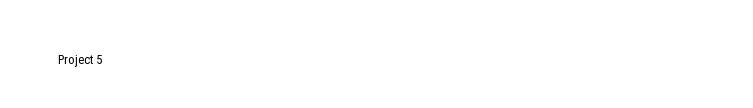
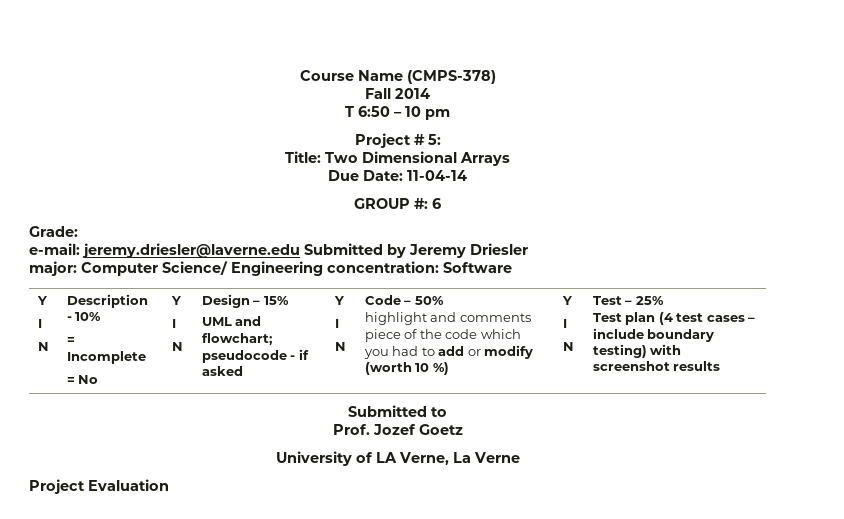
- Project 5
+ Course Name (CMPS-378)
+ Fall 2014
+ T 6:50 – 10 pm
+ Project # 5:
+ Title: Two Dimensional Arrays
+ Due Date: 11-04-14
+ GROUP #: 6
+ Grade:
+ e-mail: jeremy.driesler@laverne.edu Submitted by Jeremy Driesler
+ major: Computer Science/ Engineering concentration: Software
+ Y
+ I
+ N | Description - 10%
+ = Incomplete
+ = No | Y
+ I
+ N | Design – 15%
+ UML and flowchart; pseudocode - if asked | Y
+ I
+ N | Code – 50%
+ highlight and comments piece of the code which you had to add or modify (worth 10 %) | Y
+ I
+ N | Test – 25%
+ Test plan (4 test cases – include boundary testing) with screenshot results
+ Submitted to
+ Prof. Jozef Goetz
+ University of LA Verne, La Verne
+ Project Evaluation

